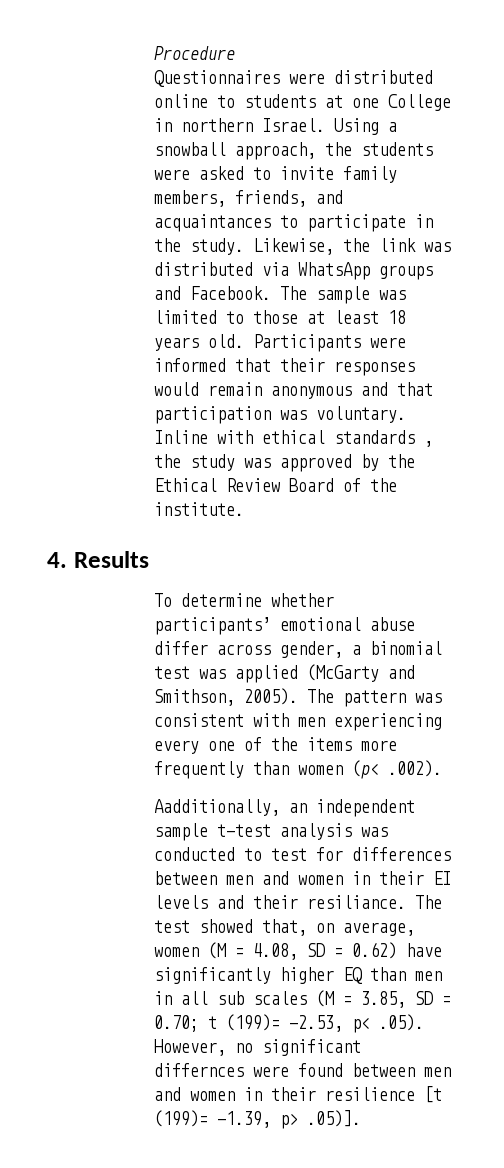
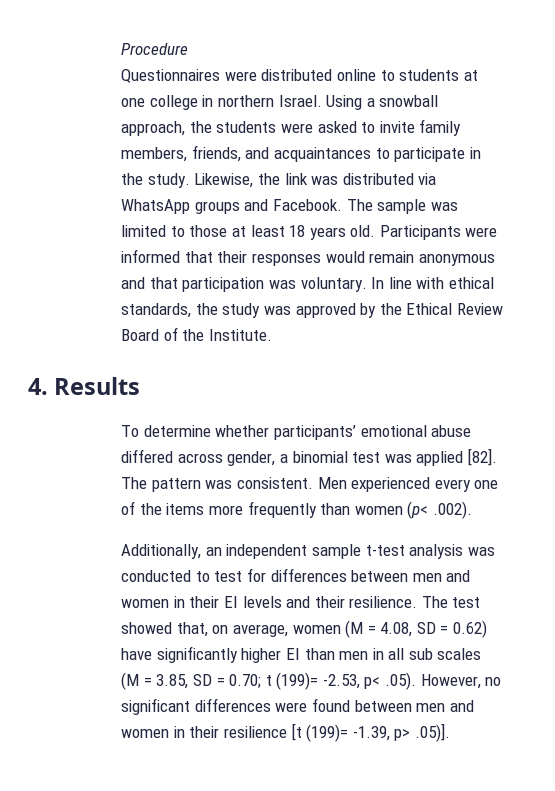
- Questionnaires were distributed online to students at one College in northern Israel.
+ Questionnaires were distributed online to students at one college in northern Israel.
- Inline with ethical standards , the study was approved by the Ethical Review Board of the institute.
+ In line with ethical standards, the study was approved by the Ethical Review Board of the Institute.
- To determine whether participants’ emotional abuse differ across gender, a binomial test was applied (McGarty and Smithson, 2005). The pattern was consistent with men experiencing every one of the items more frequently than women (p< .002).
+ To determine whether participants’ emotional abuse differed across gender, a binomial test was applied [82]. The pattern was consistent. Men experienced every one of the items more frequently than women (p< .002).
- Aadditionally, an independent sample t-test analysis was conducted to test for differences between men and women in their EI levels and their resiliance.
+ Additionally, an independent sample t-test analysis was conducted to test for differences between men and women in their EI levels and their resilience.
- The test showed that, on average, women (M = 4.08, SD = 0.62) have significantly higher EQ than men in all sub scales (M = 3.85, SD = 0.70; t (199)= -2.53, p< .05). However, no significant differnces were found between men and women in their resilience [t (199)= -1.39, p> .05)].
+ The test showed that, on average, women (M = 4.08, SD = 0.62) have significantly higher EI than men in all sub scales (M = 3.85, SD = 0.70; t (199)= -2.53, p< .05). However, no significant differences were found between men and women in their resilience [t (199)= -1.39, p> .05)].

